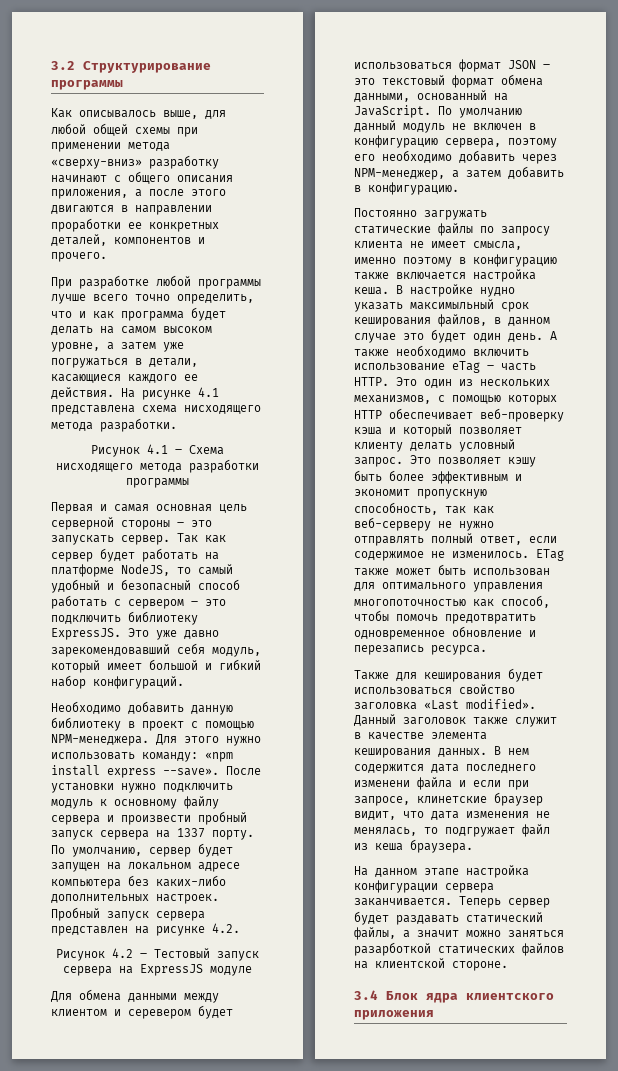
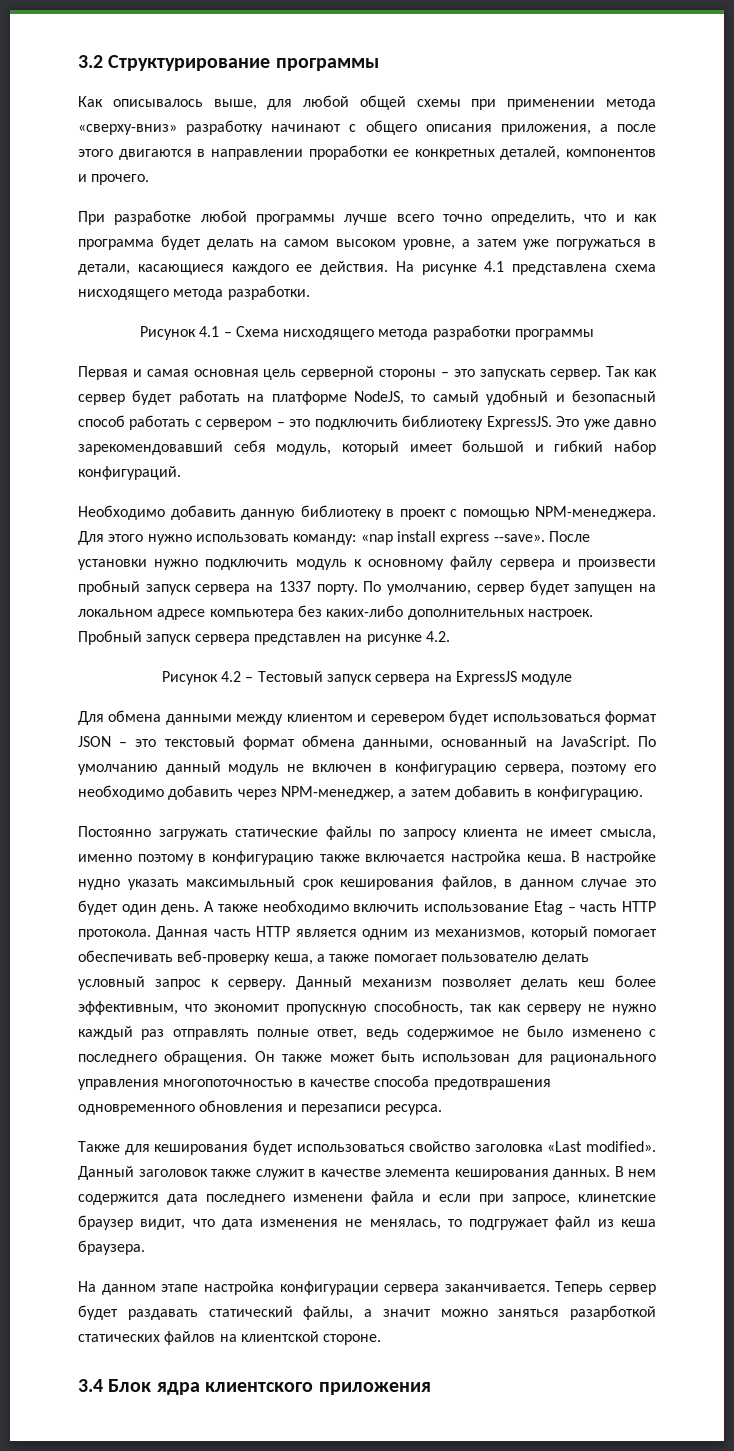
- Для этого нужно использовать команду: «npm install express --save».
+ Для этого нужно использовать команду: «nap install express --save».
- А также необходимо включить использование eTag – часть HTTP. Это один из нескольких механизмов, с помощью которых HTTP обеспечивает веб-проверку кэша и который позволяет клиенту делать условный запрос. Это позволяет кэшу быть более эффективным и экономит пропускную способность, так как веб-серверу не нужно отправлять полный ответ, если содержимое не изменилось. ETag также может быть использован для оптимального управления многопоточностью как способ, чтобы помочь предотвратить одновременное обновление и перезапись ресурса.
+ А также необходимо включить использование Etag – часть HTTP протокола. Данная часть HTTP является одним из механизмов, который помогает обеспечивать веб-проверку кеша, а также помогает пользователю делать условный запрос к серверу. Данный механизм позволяет делать кеш более эффективным, что экономит пропускную способность, так как серверу не нужно каждый раз отправлять полные ответ, ведь содержимое не было изменено с последнего обращения. Он также может быть использован для рационального управления многопоточностью в качестве способа предотврашения одновременного обновления и перезаписи ресурса.

